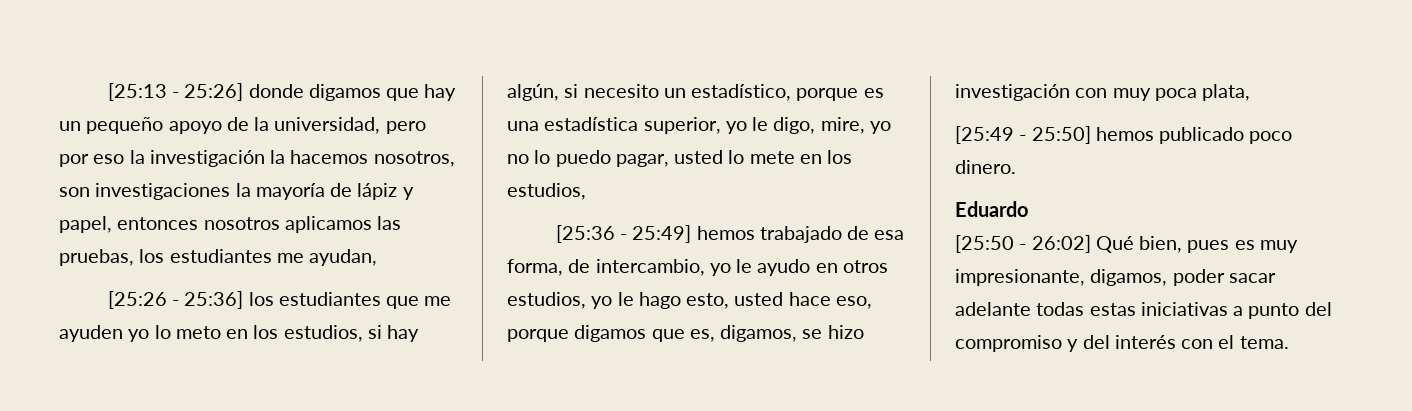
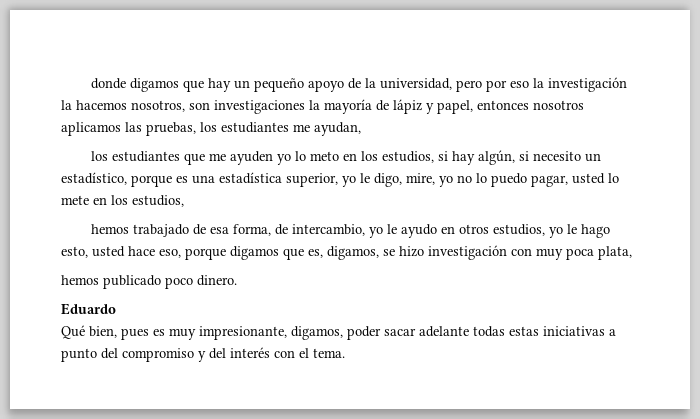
- [25:13 - 25:26] donde digamos que hay un pequeño apoyo de la universidad, pero por eso la investigación la hacemos nosotros, son investigaciones la mayoría de lápiz y papel, entonces nosotros aplicamos las pruebas, los estudiantes me ayudan,
+ donde digamos que hay un pequeño apoyo de la universidad, pero por eso la investigación la hacemos nosotros, son investigaciones la mayoría de lápiz y papel, entonces nosotros aplicamos las pruebas, los estudiantes me ayudan,
- [25:26 - 25:36] los estudiantes que me ayuden yo lo meto en los estudios, si hay algún, si necesito un estadístico, porque es una estadística superior, yo le digo, mire, yo no lo puedo pagar, usted lo mete en los estudios,
+ los estudiantes que me ayuden yo lo meto en los estudios, si hay algún, si necesito un estadístico, porque es una estadística superior, yo le digo, mire, yo no lo puedo pagar, usted lo mete en los estudios,
- [25:36 - 25:49] hemos trabajado de esa forma, de intercambio, yo le ayudo en otros estudios, yo le hago esto, usted hace eso, porque digamos que es, digamos, se hizo investigación con muy poca plata,
+ hemos trabajado de esa forma, de intercambio, yo le ayudo en otros estudios, yo le hago esto, usted hace eso, porque digamos que es, digamos, se hizo investigación con muy poca plata,
- [25:49 - 25:50] hemos publicado poco dinero.
+ hemos publicado poco dinero.
- [25:50 - 26:02] Qué bien, pues es muy impresionante, digamos, poder sacar adelante todas estas iniciativas a punto del compromiso y del interés con el tema.
+ Qué bien, pues es muy impresionante, digamos, poder sacar adelante todas estas iniciativas a punto del compromiso y del interés con el tema.

